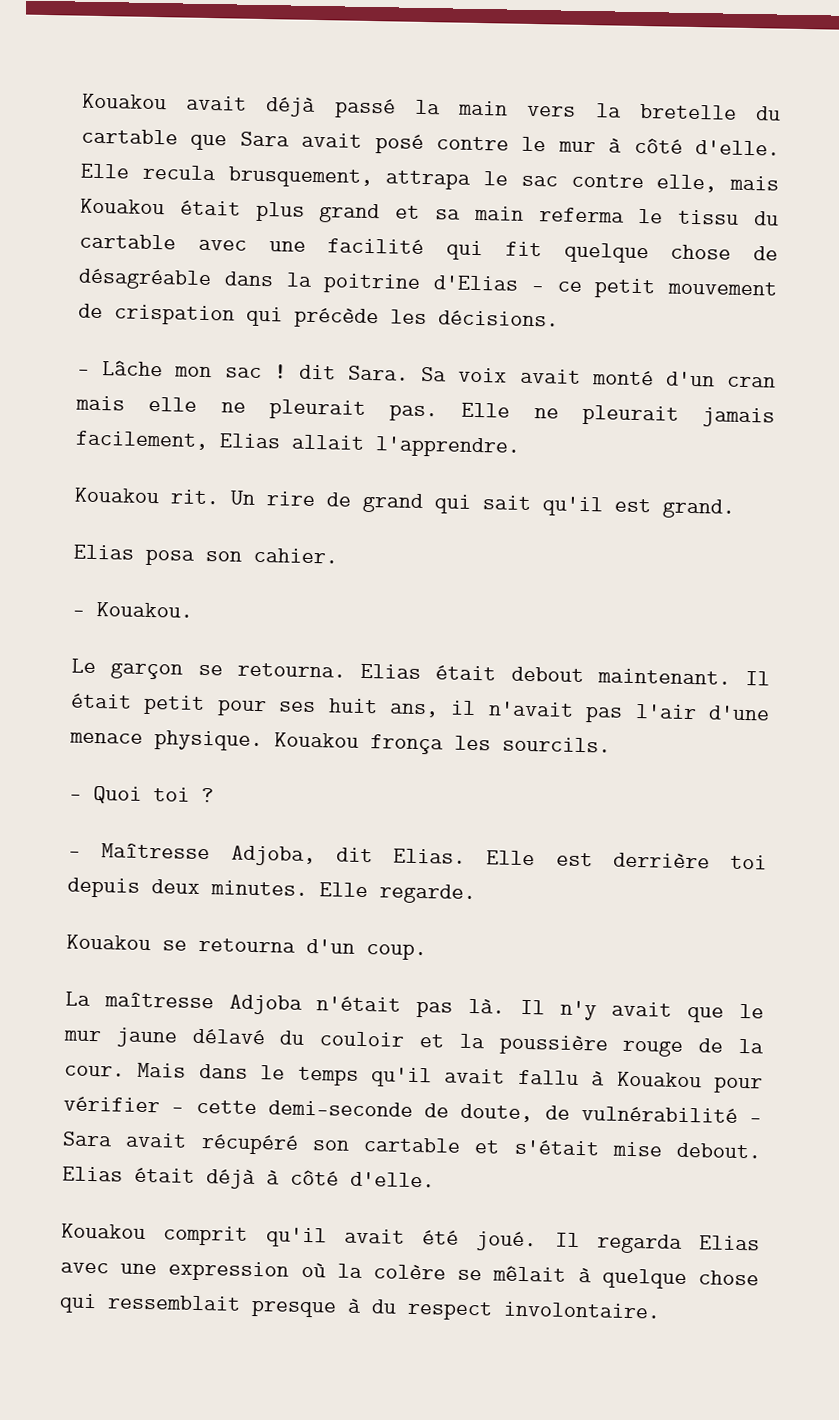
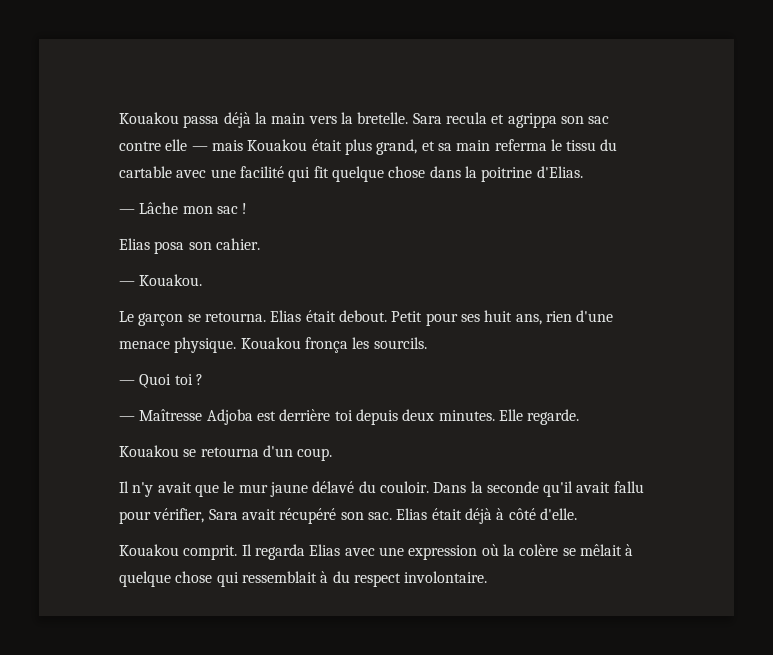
- Kouakou avait déjà passé la main vers la bretelle du cartable que Sara avait posé contre le mur à côté d'elle. Elle recula brusquement, attrapa le sac contre elle, mais Kouakou était plus grand et sa main referma le tissu du cartable avec une facilité qui fit quelque chose de désagréable dans la poitrine d'Elias — ce petit mouvement de crispation qui précède les décisions.
+ Kouakou passa déjà la main vers la bretelle. Sara recula et agrippa son sac contre elle — mais Kouakou était plus grand, et sa main referma le tissu du cartable avec une facilité qui fit quelque chose dans la poitrine d'Elias.
- — Lâche mon sac ! dit Sara. Sa voix avait monté d'un cran mais elle ne pleurait pas. Elle ne pleurait jamais facilement, Elias allait l'apprendre.
- Kouakou rit. Un rire de grand qui sait qu'il est grand.
+ — Lâche mon sac !
- Elias était debout maintenant. Il était petit pour ses huit ans, il n'avait pas l'air d'une menace physique.
+ Elias était debout. Petit pour ses huit ans, rien d'une menace physique.
- — Maîtresse Adjoba, dit Elias. Elle est derrière toi depuis deux minutes.
+ — Maîtresse Adjoba est derrière toi depuis deux minutes.
- La maîtresse Adjoba n'était pas là. Il n'y avait que le mur jaune délavé du couloir et la poussière rouge de la cour. Mais dans le temps qu'il avait fallu à Kouakou pour vérifier — cette demi-seconde de doute, de vulnérabilité — Sara avait récupéré son cartable et s'était mise debout.
+ Il n'y avait que le mur jaune délavé du couloir. Dans la seconde qu'il avait fallu pour vérifier, Sara avait récupéré son sac.
- Kouakou comprit qu'il avait été joué.
+ Kouakou comprit.
- Il regarda Elias avec une expression où la colère se mêlait à quelque chose qui ressemblait presque à du respect involontaire.
+ Il regarda Elias avec une expression où la colère se mêlait à quelque chose qui ressemblait à du respect involontaire.

